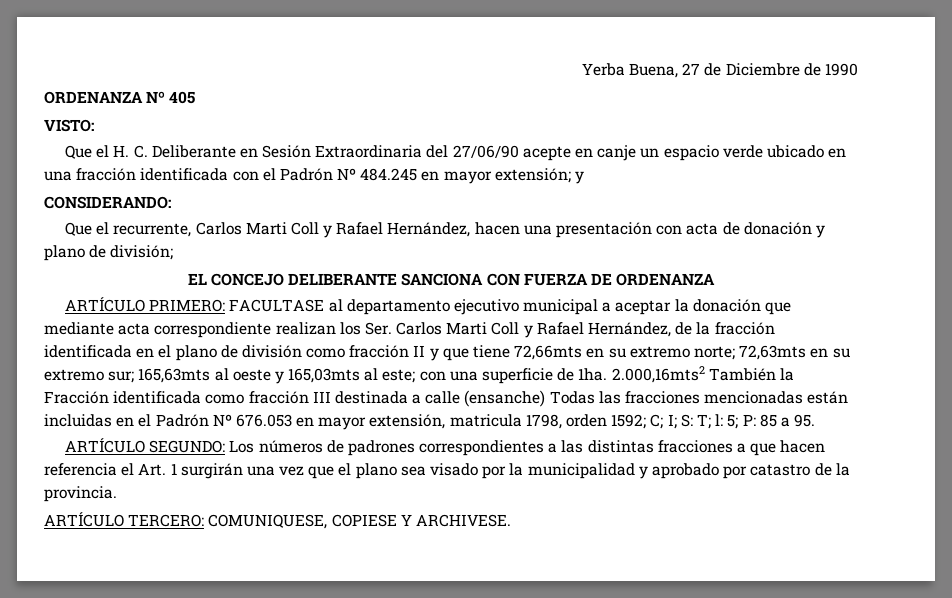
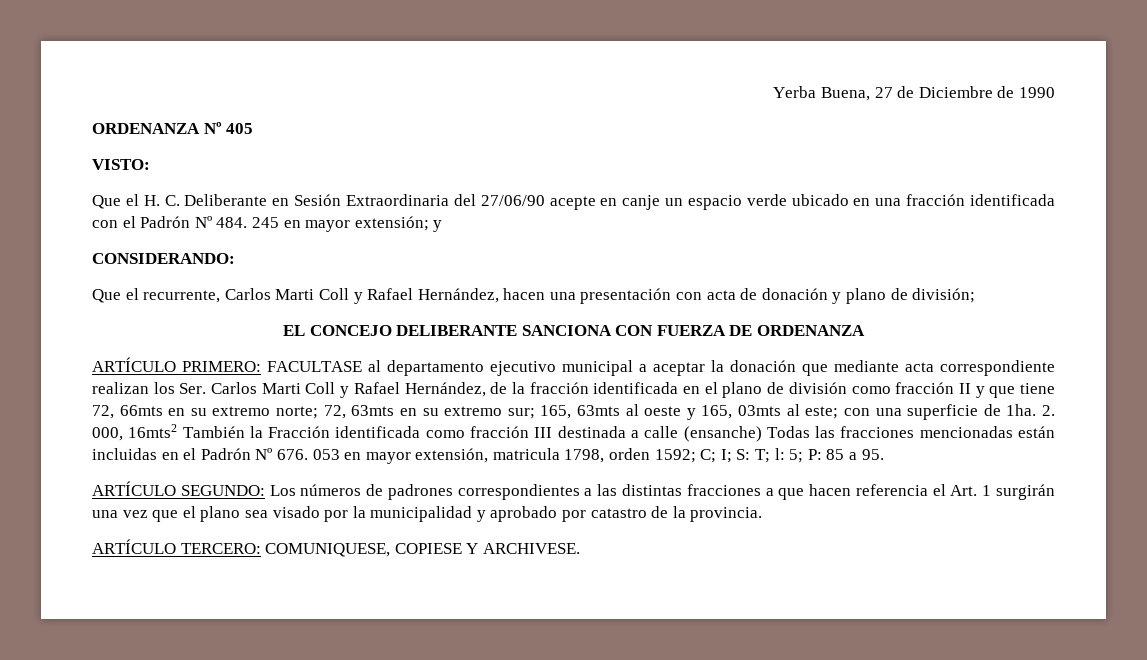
- Que el H. C. Deliberante en Sesión Extraordinaria del 27/06/90 acepte en canje un espacio verde ubicado en una fracción identificada con el Padrón Nº 484.245 en mayor extensión; y
+ Que el H. C. Deliberante en Sesión Extraordinaria del 27/06/90 acepte en canje un espacio verde ubicado en una fracción identificada con el Padrón Nº 484. 245 en mayor extensión; y
- ARTÍCULO PRIMERO: FACULTASE al departamento ejecutivo municipal a aceptar la donación que mediante acta correspondiente realizan los Ser. Carlos Marti Coll y Rafael Hernández, de la fracción identificada en el plano de división como fracción II y que tiene 72,66mts en su extremo norte; 72,63mts en su extremo sur; 165,63mts al oeste y 165,03mts al este; con una superficie de 1ha.
+ ARTÍCULO PRIMERO: FACULTASE al departamento ejecutivo municipal a aceptar la donación que mediante acta correspondiente realizan los Ser. Carlos Marti Coll y Rafael Hernández, de la fracción identificada en el plano de división como fracción II y que tiene 72, 66mts en su extremo norte; 72, 63mts en su extremo sur; 165, 63mts al oeste y 165, 03mts al este; con una superficie de 1ha.
- 2.000,16mts2 También la Fracción identificada como fracción III destinada a calle (ensanche) Todas las fracciones mencionadas están incluidas en el Padrón Nº 676.053 en mayor extensión, matricula 1798, orden 1592; C; I; S: T; l: 5; P: 85 a 95.
+ 2. 000, 16mts2 También la Fracción identificada como fracción III destinada a calle (ensanche) Todas las fracciones mencionadas están incluidas en el Padrón Nº 676. 053 en mayor extensión, matricula 1798, orden 1592; C; I; S: T; l: 5; P: 85 a 95.

